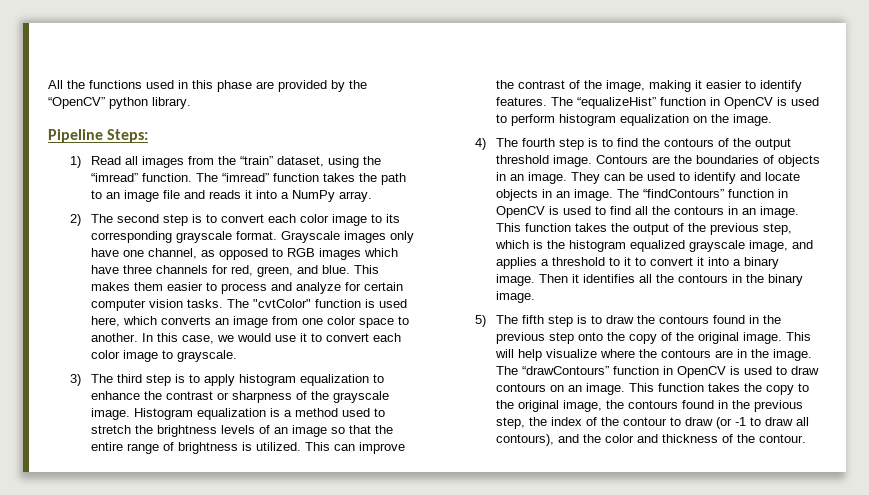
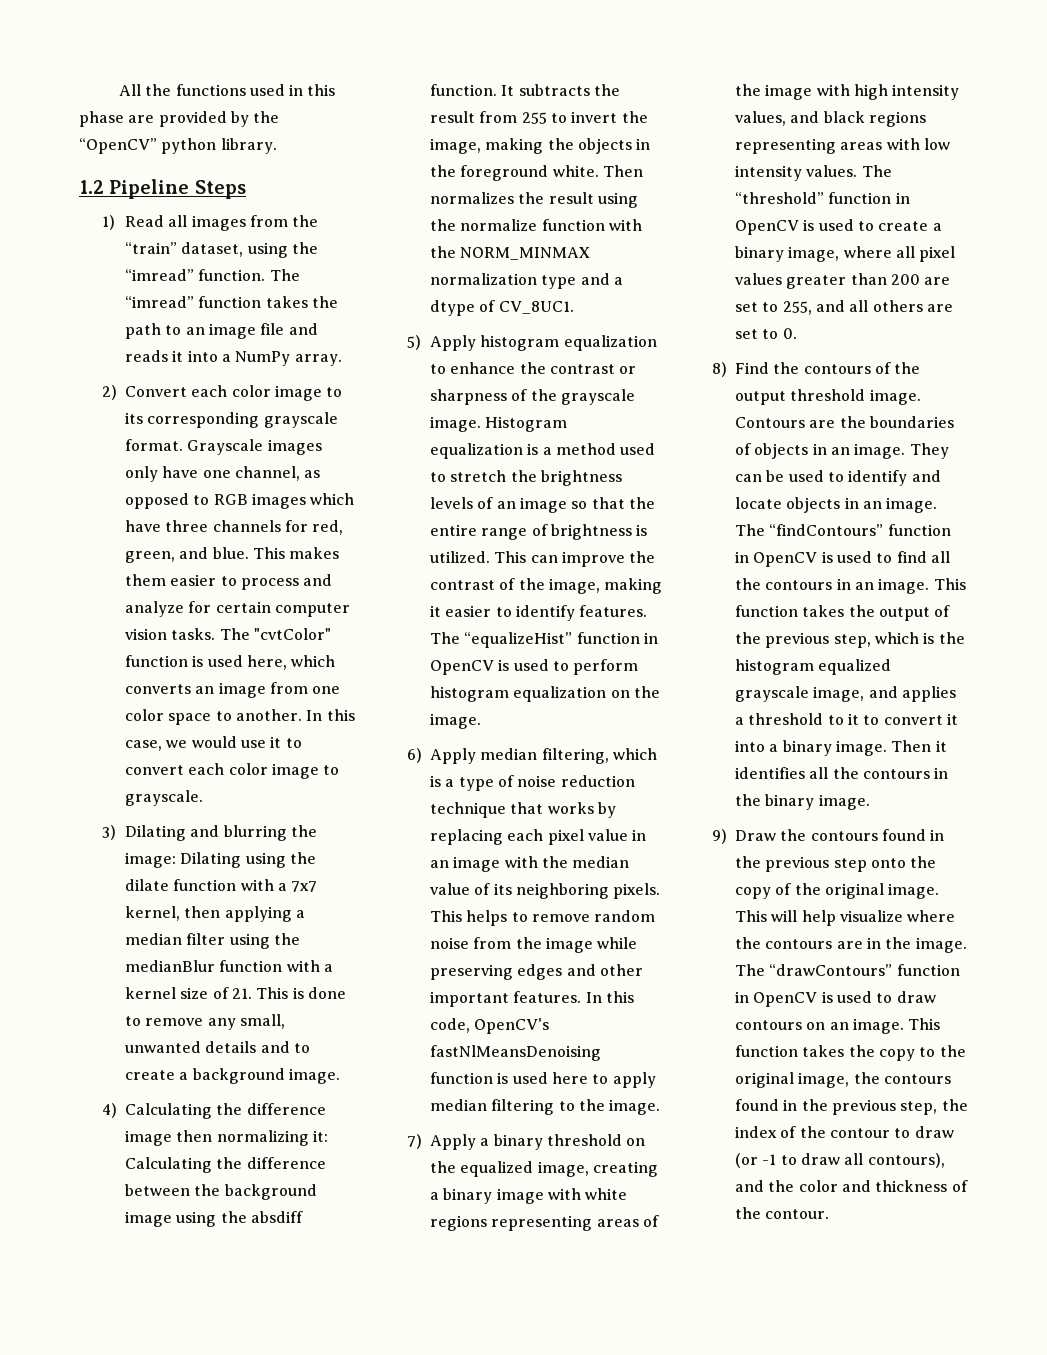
- Pipeline Steps:
+ 1.2 Pipeline Steps
- 2) The second step is to convert each color image to its corresponding grayscale format.
+ 2) Convert each color image to its corresponding grayscale format.
- 3) The third step is to apply histogram equalization to enhance the contrast or sharpness of the grayscale image.
+ 3) Dilating and blurring the image: Dilating using the dilate function with a 7x7 kernel, then applying a median filter using the medianBlur function with a kernel size of 21. This is done to remove any small, unwanted details and to create a background image.
+ 4) Calculating the difference image then normalizing it: Calculating the difference between the background image using the absdiff function. It subtracts the result from 255 to invert the image, making the objects in the foreground white. Then normalizes the result using the normalize function with the NORM_MINMAX normalization type and a dtype of CV_8UC1.
+ 5) Apply histogram equalization to enhance the contrast or sharpness of the grayscale image.
- 4) The fourth step is to find the contours of the output threshold image.
+ 6) Apply median filtering, which is a type of noise reduction technique that works by replacing each pixel value in an image with the median value of its neighboring pixels. This helps to remove random noise from the image while preserving edges and other important features. In this code, OpenCV's fastNlMeansDenoising function is used here to apply median filtering to the image.
+ 7) Apply a binary threshold on the equalized image, creating a binary image with white regions representing areas of the image with high intensity values, and black regions representing areas with low intensity values. The “threshold” function in OpenCV is used to create a binary image, where all pixel values greater than 200 are set to 255, and all others are set to 0.
+ 8) Find the contours of the output threshold image.
- 5) The fifth step is to draw the contours found in the previous step onto the copy of the original image.
+ 9) Draw the contours found in the previous step onto the copy of the original image.

